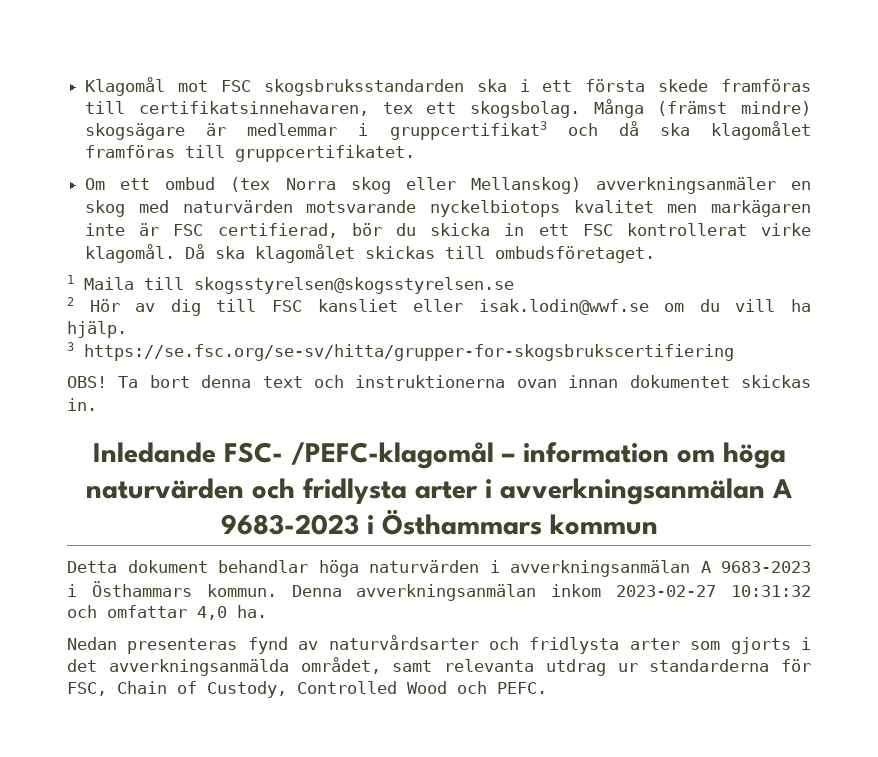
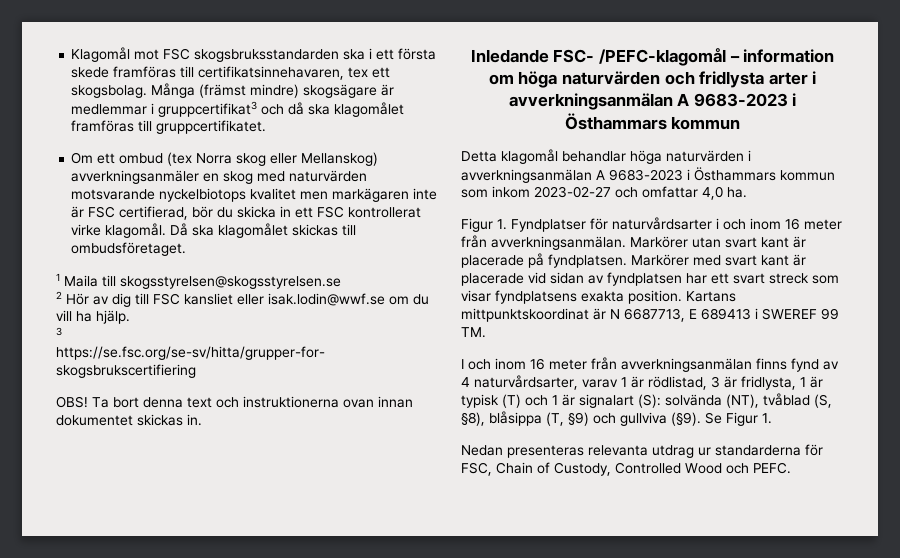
- Detta dokument behandlar höga naturvärden i avverkningsanmälan A 9683-2023 i Östhammars kommun. Denna avverkningsanmälan inkom 2023-02-27 10:31:32 och omfattar 4,0 ha.
+ Detta klagomål behandlar höga naturvärden i avverkningsanmälan A 9683-2023 i Östhammars kommun som inkom 2023-02-27 och omfattar 4,0 ha.
- Nedan presenteras fynd av naturvårdsarter och fridlysta arter som gjorts i det avverkningsanmälda området, samt relevanta utdrag ur standarderna för FSC, Chain of Custody, Controlled Wood och PEFC.
+ Figur 1. Fyndplatser för naturvårdsarter i och inom 16 meter från avverkningsanmälan. Markörer utan svart kant är placerade på fyndplatsen. Markörer med svart kant är placerade vid sidan av fyndplatsen har ett svart streck som visar fyndplatsens exakta position. Kartans mittpunktskoordinat är N 6687713, E 689413 i SWEREF 99 TM.
+ I och inom 16 meter från avverkningsanmälan finns fynd av 4 naturvårdsarter, varav 1 är rödlistad, 3 är fridlysta, 1 är typisk (T) och 1 är signalart (S): solvända (NT), tvåblad (S, §8), blåsippa (T, §9) och gullviva (§9). Se Figur 1.
+ Nedan presenteras relevanta utdrag ur standarderna för FSC, Chain of Custody, Controlled Wood och PEFC.

